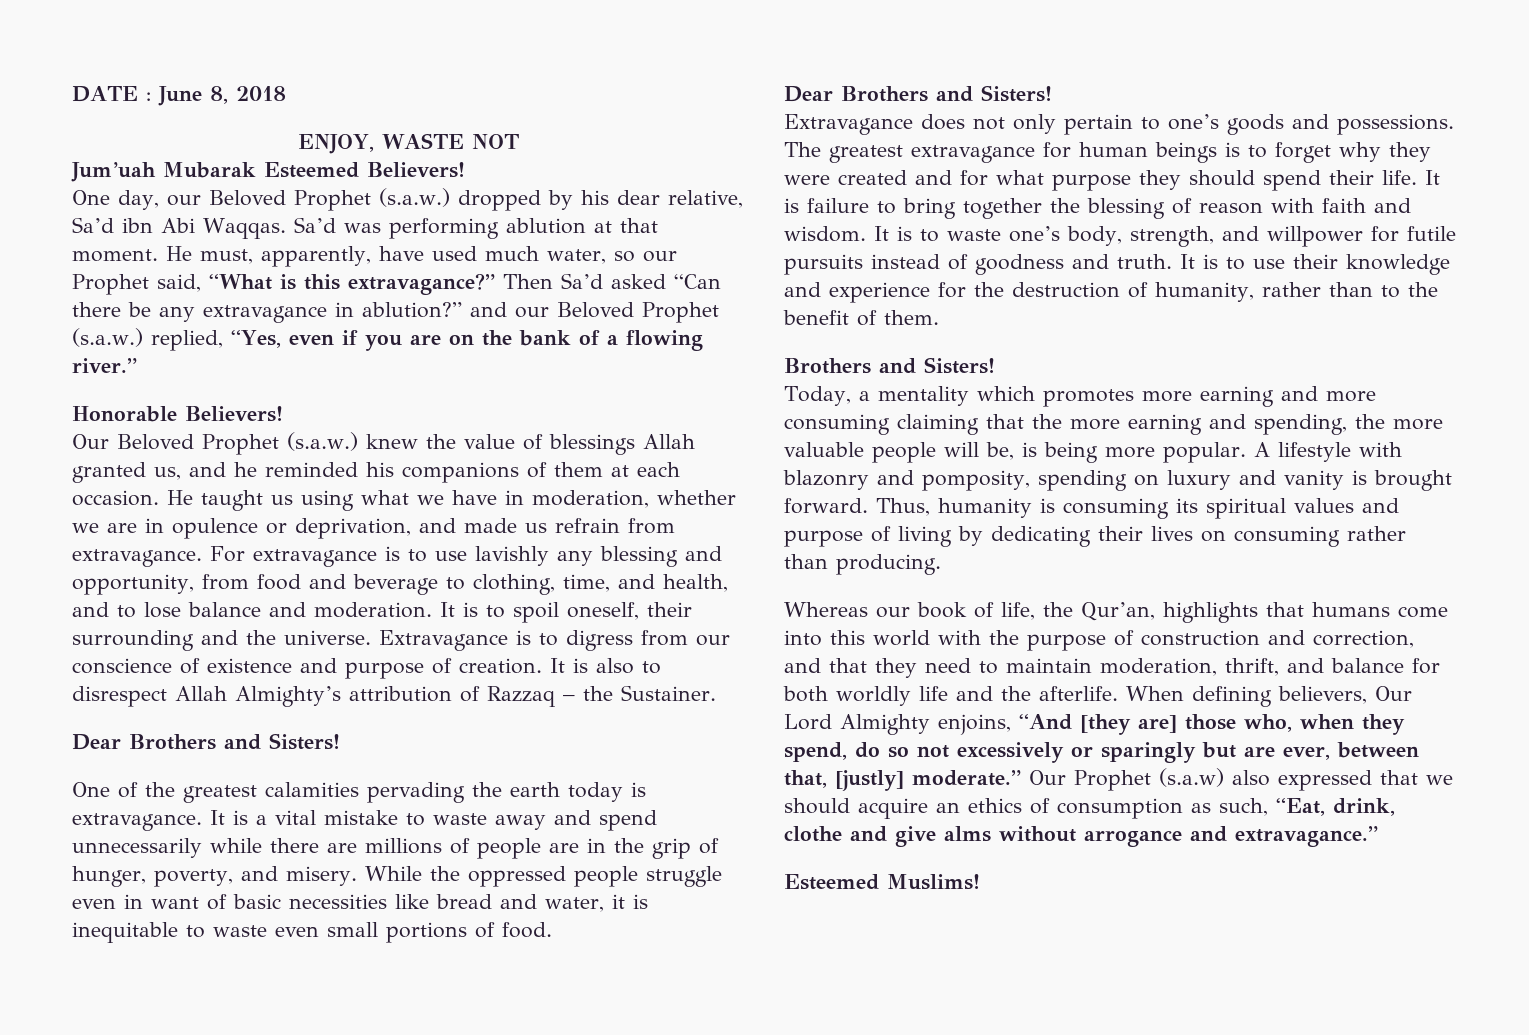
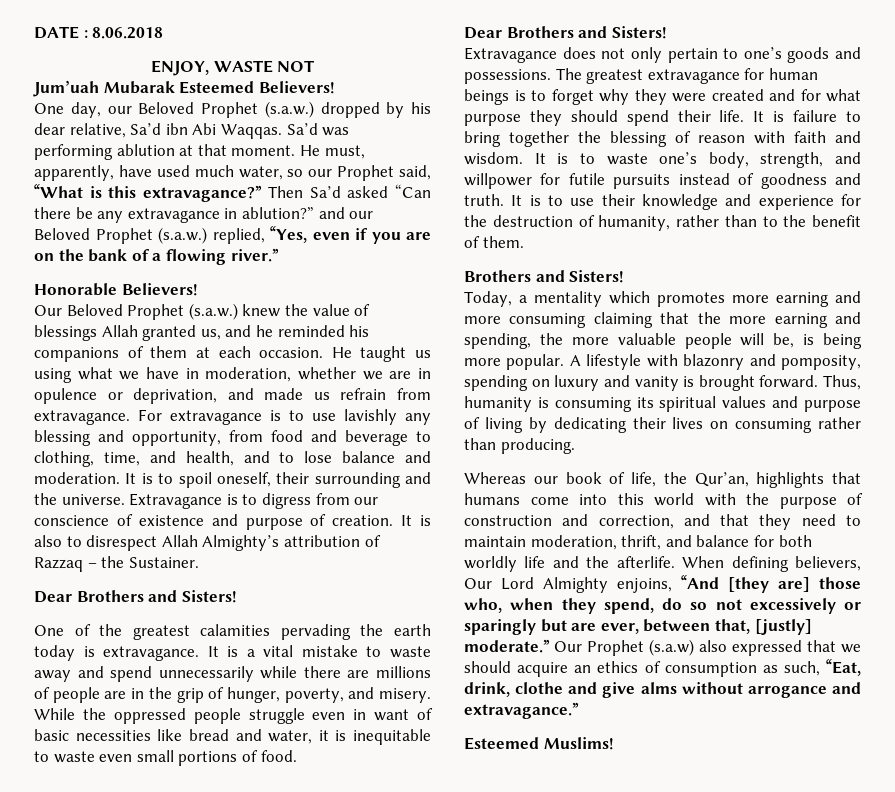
- DATE : June 8, 2018
+ DATE : 8.06.2018

